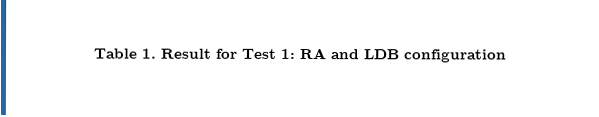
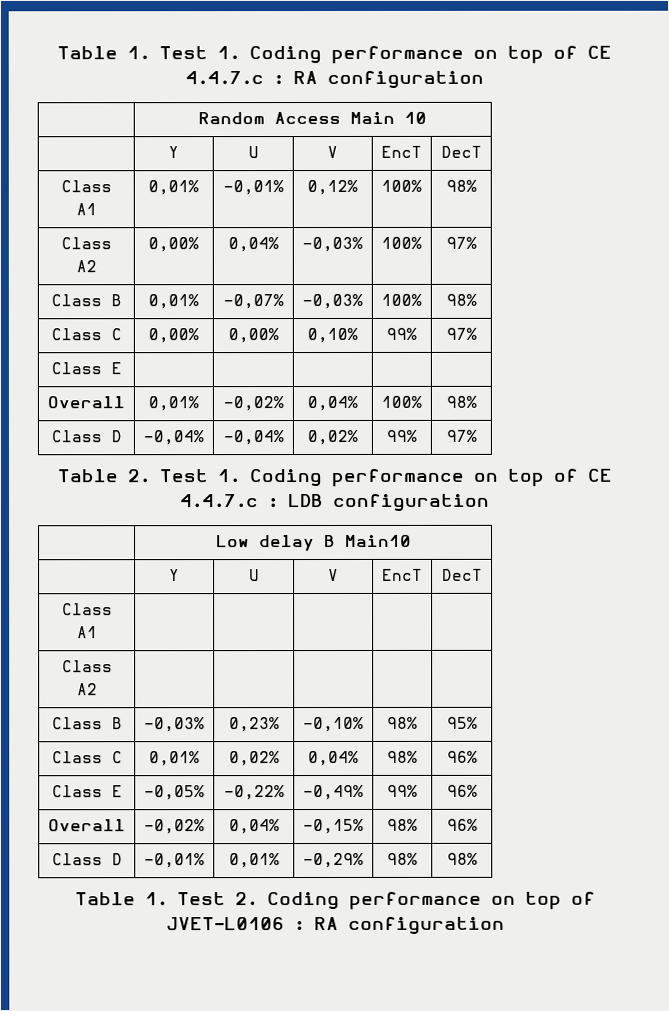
- Table 1. Result for Test 1: RA and LDB configuration
+ Table 1. Test 1. Coding performance on top of CE 4.4.7.c : RA configuration
+ | Random Access Main 10
+ | Y | U | V | EncT | DecT
+ Class A1 | 0,01% | -0,01% | 0,12% | 100% | 98%
+ Class A2 | 0,00% | 0,04% | -0,03% | 100% | 97%
+ Class B | 0,01% | -0,07% | -0,03% | 100% | 98%
+ Class C | 0,00% | 0,00% | 0,10% | 99% | 97%
+ Class E | | | | |
+ Overall | 0,01% | -0,02% | 0,04% | 100% | 98%
+ Class D | -0,04% | -0,04% | 0,02% | 99% | 97%
+ Table 2. Test 1. Coding performance on top of CE 4.4.7.c : LDB configuration
+ | Low delay B Main10
+ | Y | U | V | EncT | DecT
+ Class A1 | | | | |
+ Class A2 | | | | |
+ Class B | -0,03% | 0,23% | -0,10% | 98% | 95%
+ Class C | 0,01% | 0,02% | 0,04% | 98% | 96%
+ Class E | -0,05% | -0,22% | -0,49% | 99% | 96%
+ Overall | -0,02% | 0,04% | -0,15% | 98% | 96%
+ Class D | -0,01% | 0,01% | -0,29% | 98% | 98%
+ Table 1. Test 2. Coding performance on top of JVET-L0106 : RA configuration

